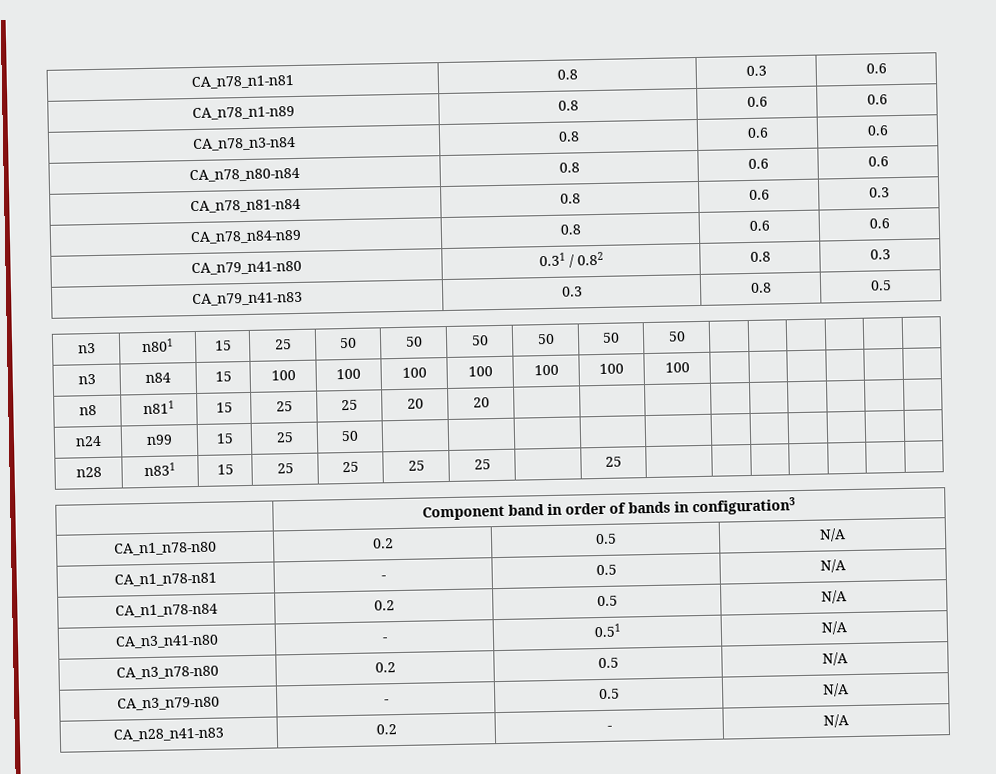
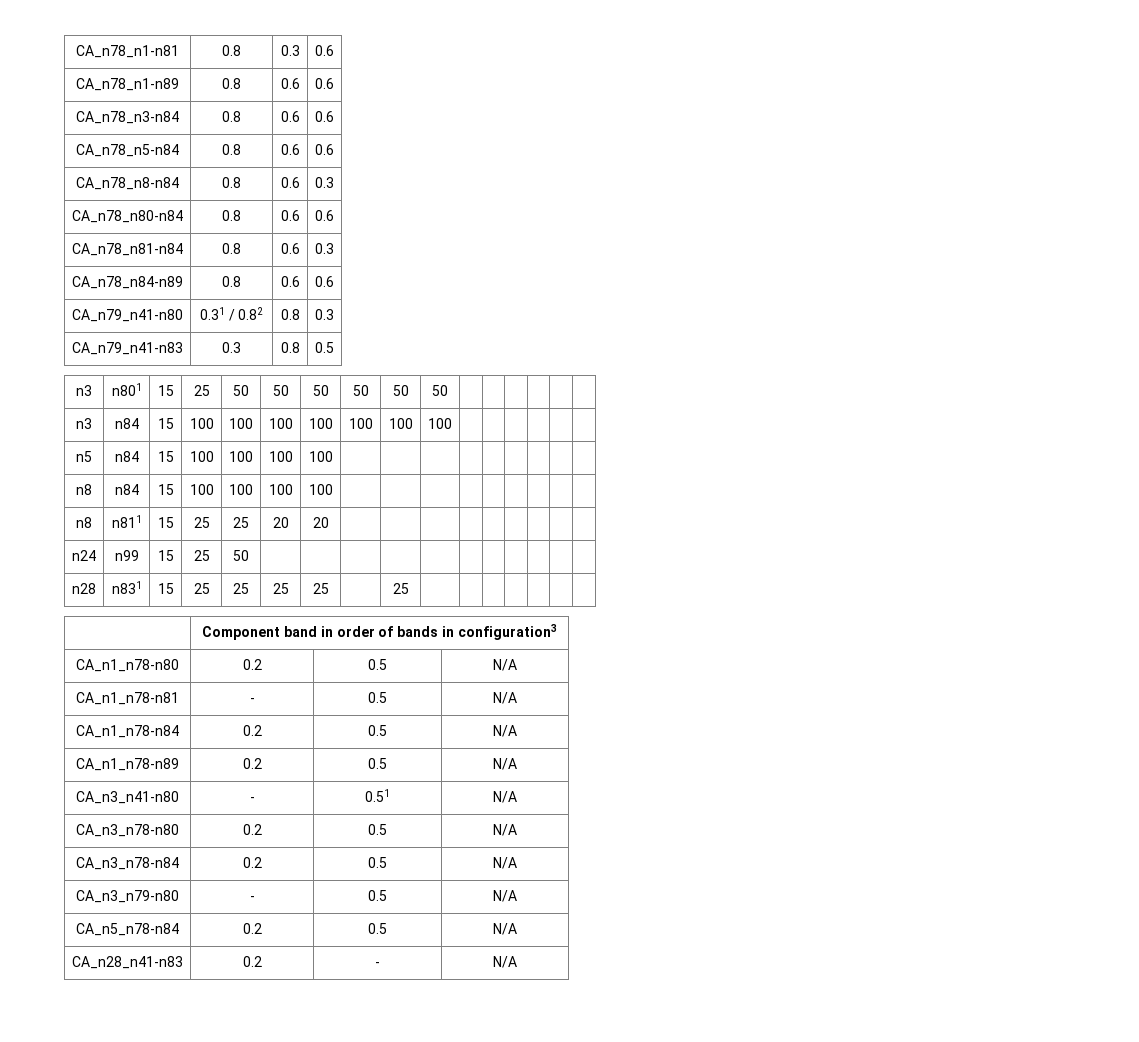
+ CA_n78_n5-n84 | 0.8 | 0.6 | 0.6
+ CA_n78_n8-n84 | 0.8 | 0.6 | 0.3
+ n5 | n84 | 15 | 100 | 100 | 100 | 100 | | | | | | | | |
+ n8 | n84 | 15 | 100 | 100 | 100 | 100 | | | | | | | | |
+ CA_n1_n78-n89 | 0.2 | 0.5 | N/A
+ CA_n3_n78-n84 | 0.2 | 0.5 | N/A
+ CA_n5_n78-n84 | 0.2 | 0.5 | N/A

